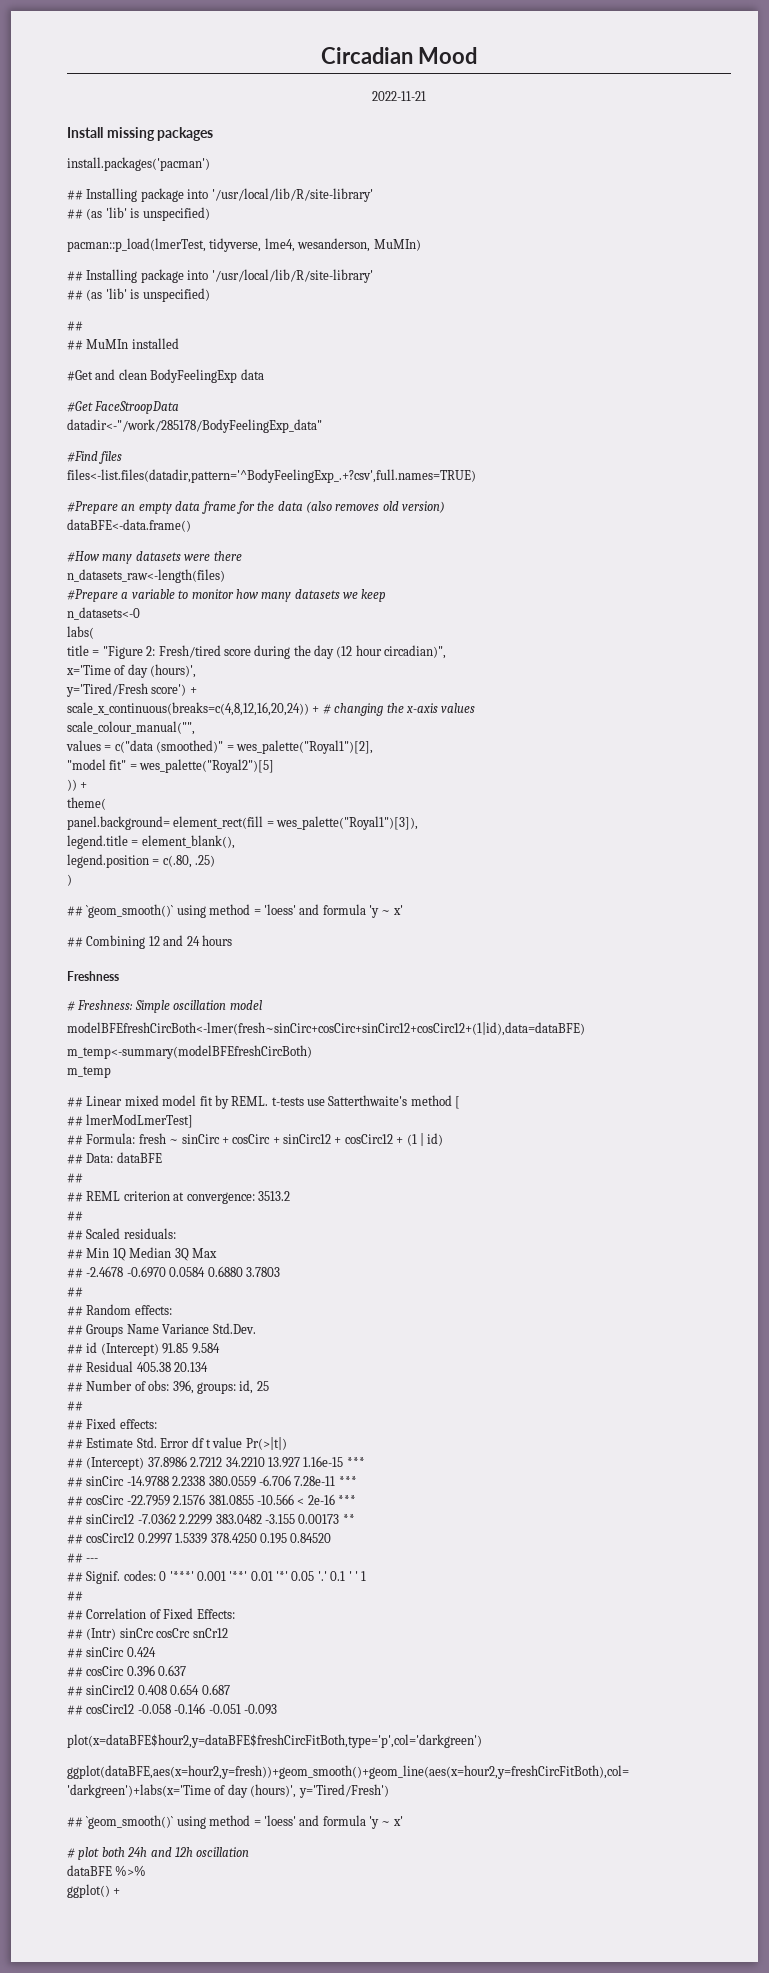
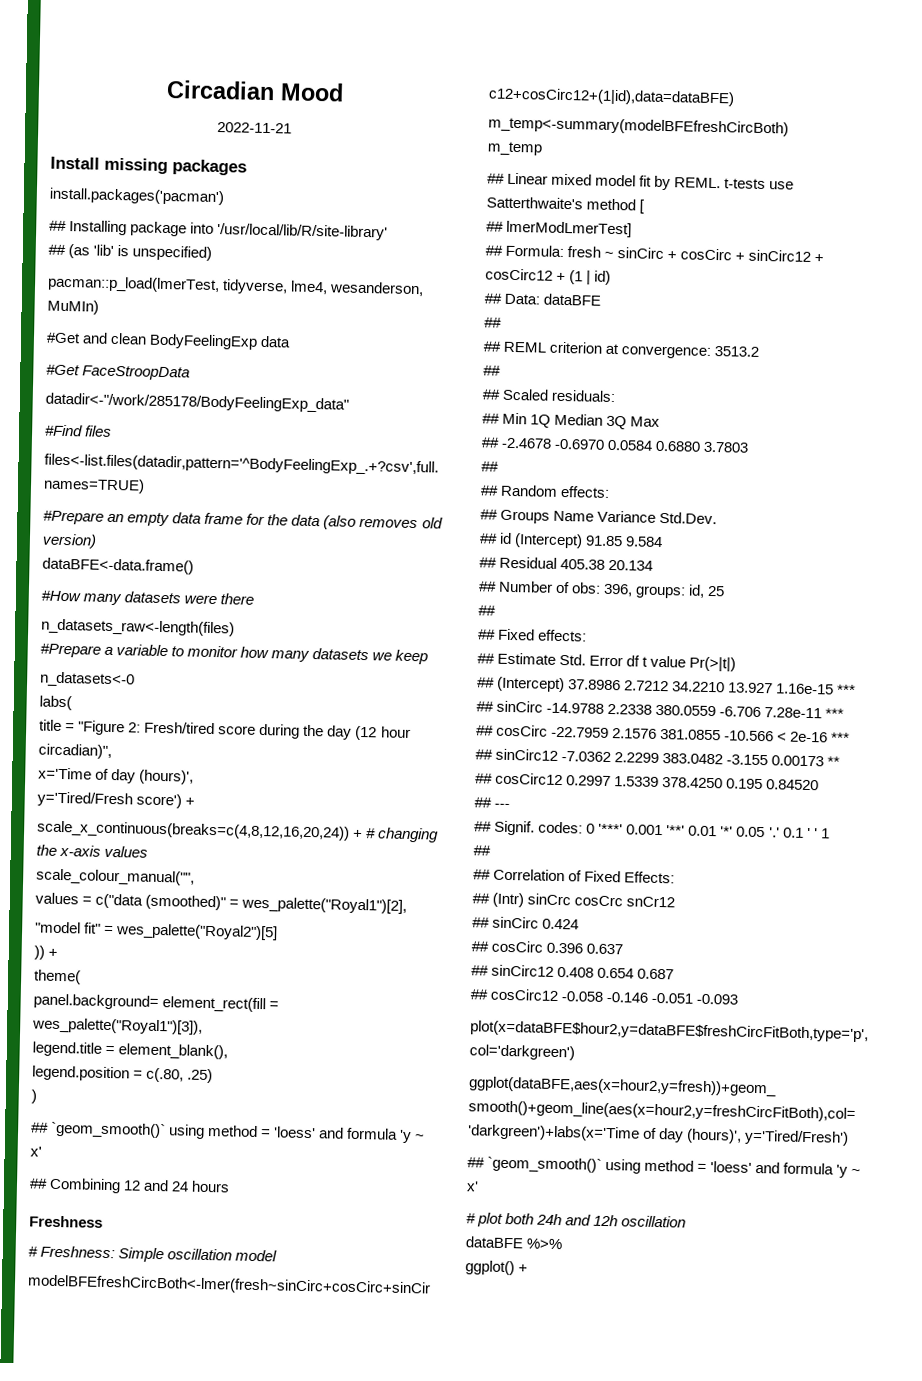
  pacman::p_load(lmerTest, tidyverse, lme4, wesanderson, MuMIn)
- ## Installing package into '/usr/local/lib/R/site-library'
- ## (as 'lib' is unspecified)
- ##
- ## MuMIn installed

